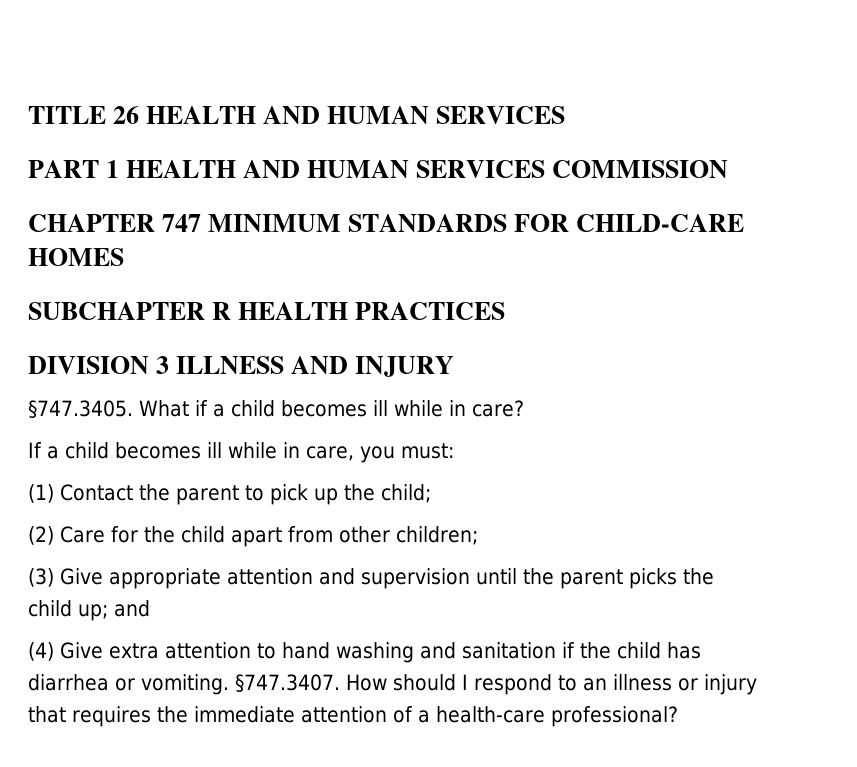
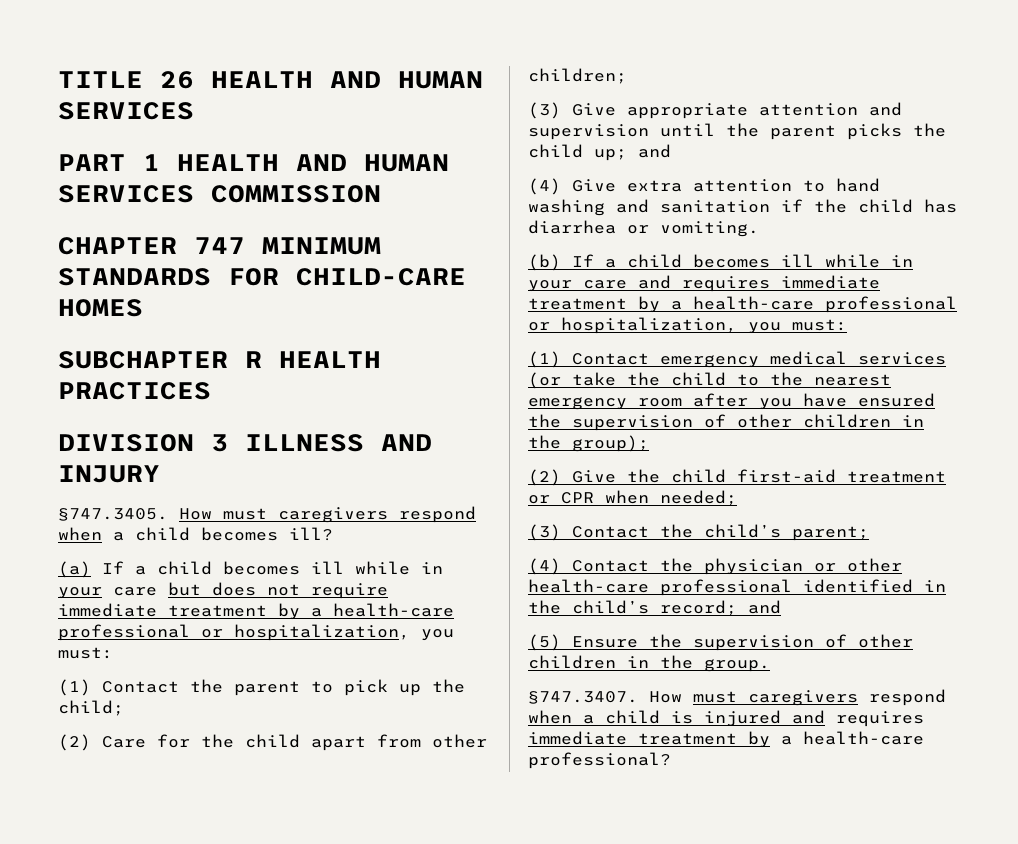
- §747.3405. What if a child becomes ill while in care?
- If a child becomes ill while in care, you must:
+ §747.3405. How must caregivers respond when a child becomes ill?
+ (a) If a child becomes ill while in your care but does not require immediate treatment by a health-care professional or hospitalization, you must:
- (4) Give extra attention to hand washing and sanitation if the child has diarrhea or vomiting. §747.3407. How should I respond to an illness or injury that requires the immediate attention of a health-care professional?
+ (4) Give extra attention to hand washing and sanitation if the child has diarrhea or vomiting.
+ (b) If a child becomes ill while in your care and requires immediate treatment by a health-care professional or hospitalization, you must:
+ (1) Contact emergency medical services (or take the child to the nearest emergency room after you have ensured the supervision of other children in the group);
+ (2) Give the child first-aid treatment or CPR when needed;
+ (3) Contact the child’s parent;
+ (4) Contact the physician or other health-care professional identified in the child’s record; and
+ (5) Ensure the supervision of other children in the group.
+ §747.3407. How must caregivers respond when a child is injured and requires immediate treatment by a health-care professional?

